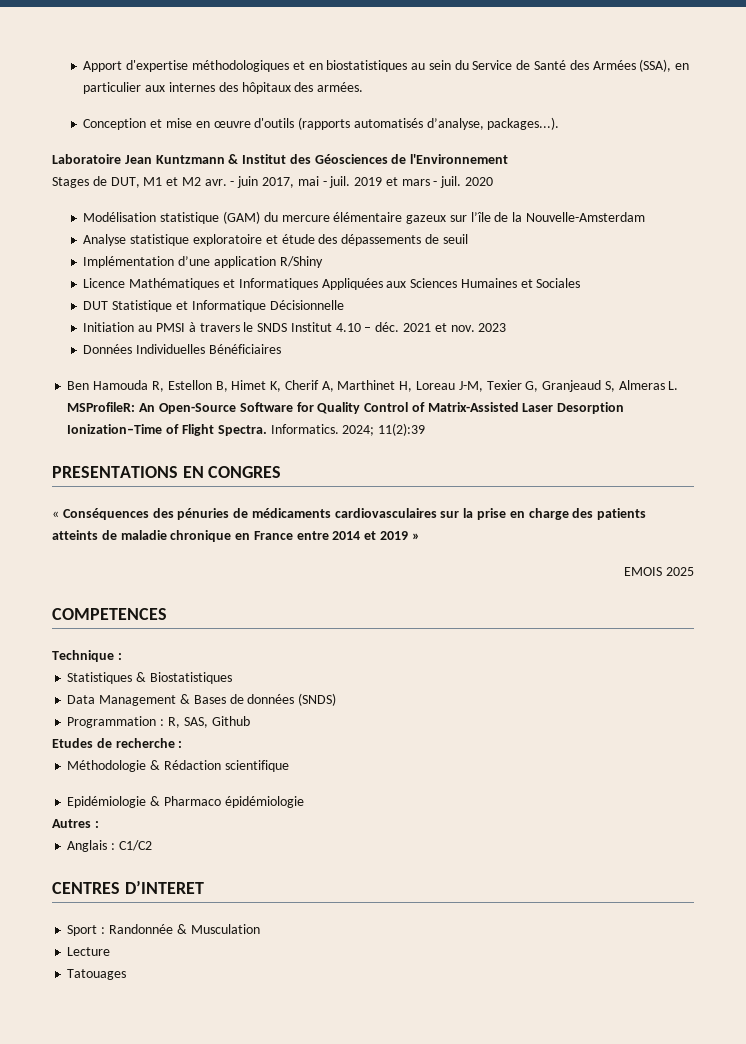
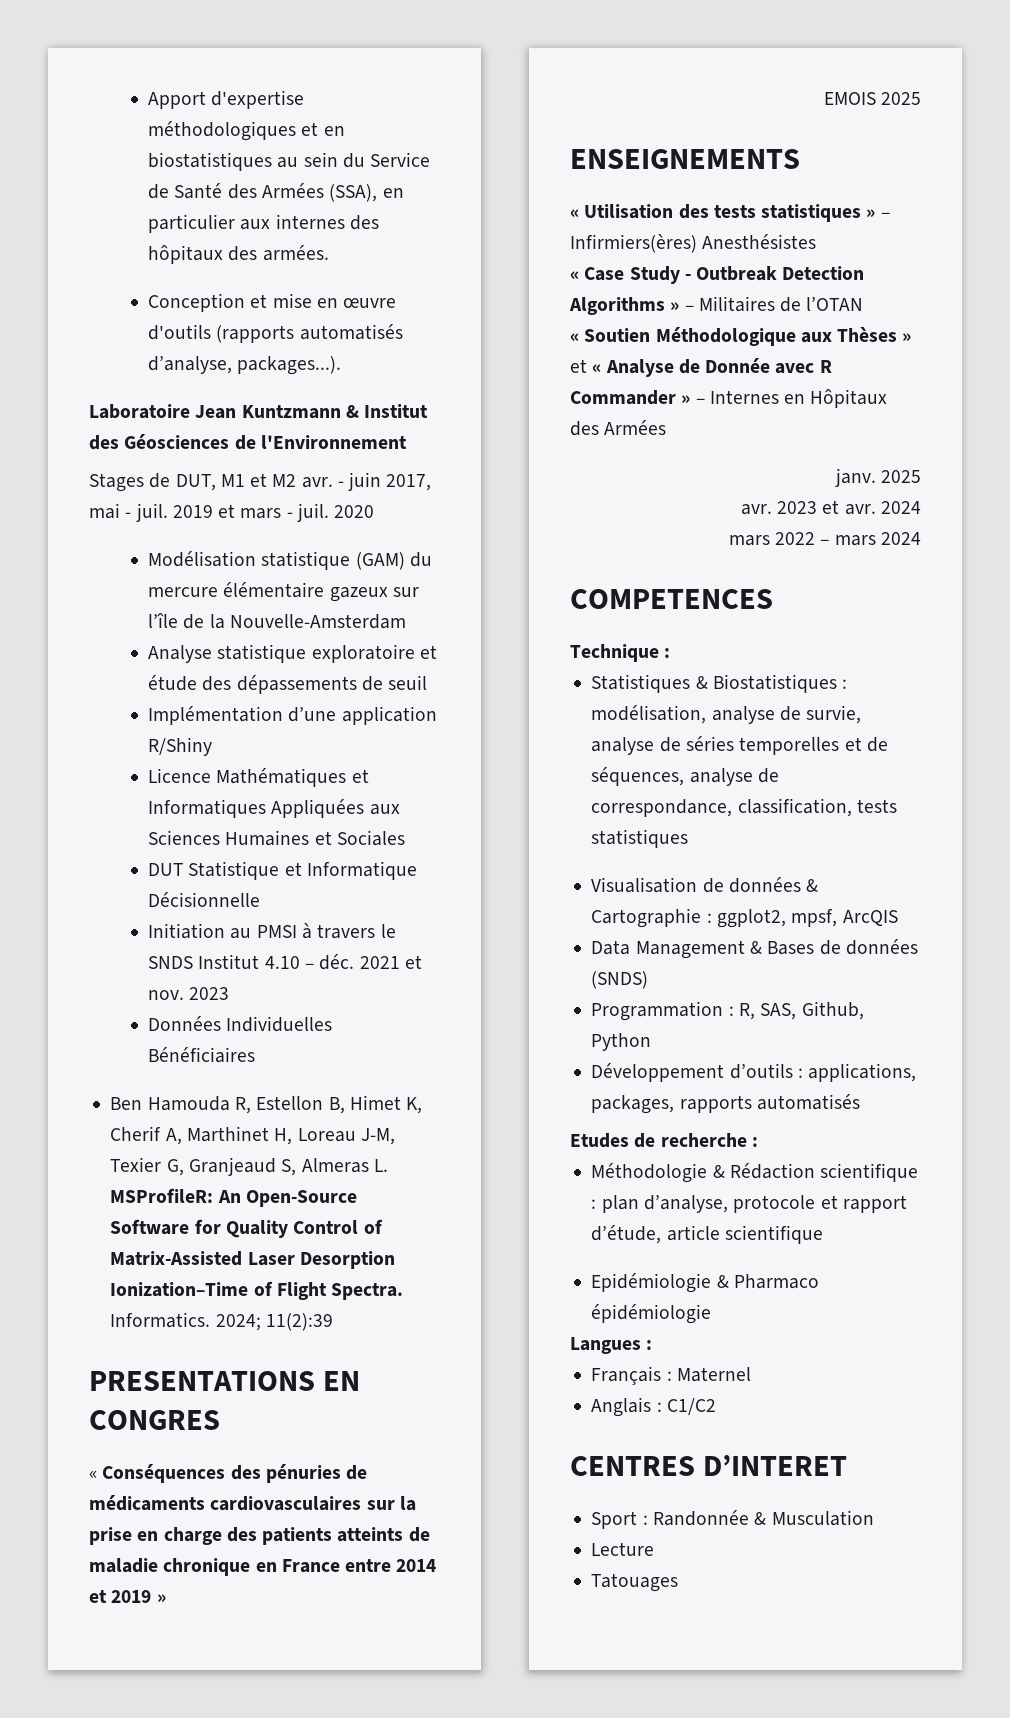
+ ENSEIGNEMENTS
+ « Utilisation des tests statistiques » – Infirmiers(ères) Anesthésistes
+ « Case Study - Outbreak Detection Algorithms » – Militaires de l’OTAN
+ « Soutien Méthodologique aux Thèses » et « Analyse de Donnée avec R Commander » – Internes en Hôpitaux des Armées
+ janv. 2025
+ avr. 2023 et avr. 2024
+ mars 2022 – mars 2024
- Statistiques & Biostatistiques
+ Statistiques & Biostatistiques : modélisation, analyse de survie, analyse de séries temporelles et de séquences, analyse de correspondance, classification, tests statistiques
+ Visualisation de données & Cartographie : ggplot2, mpsf, ArcQIS
- Programmation : R, SAS, Github
+ Programmation : R, SAS, Github, Python
+ Développement d’outils : applications, packages, rapports automatisés
- Méthodologie & Rédaction scientifique
+ Méthodologie & Rédaction scientifique : plan d’analyse, protocole et rapport d’étude, article scientifique
- Autres :
+ Langues :
+ Français : Maternel

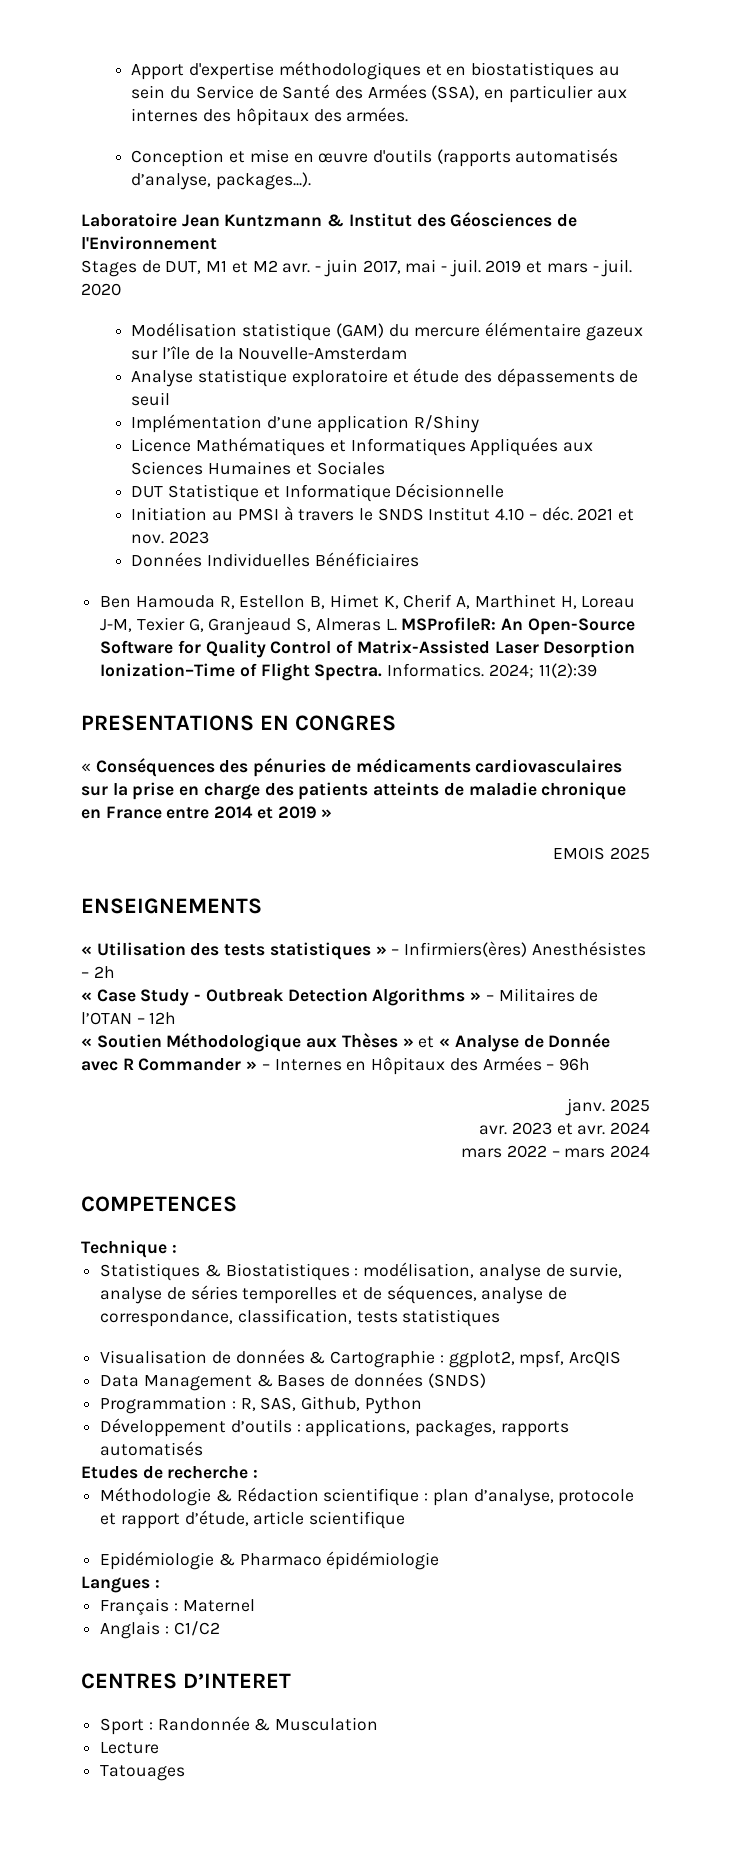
- « Utilisation des tests statistiques » – Infirmiers(ères) Anesthésistes
+ « Utilisation des tests statistiques » – Infirmiers(ères) Anesthésistes – 2h
- « Case Study - Outbreak Detection Algorithms » – Militaires de l’OTAN
+ « Case Study - Outbreak Detection Algorithms » – Militaires de l’OTAN – 12h
- « Soutien Méthodologique aux Thèses » et « Analyse de Donnée avec R Commander » – Internes en Hôpitaux des Armées
+ « Soutien Méthodologique aux Thèses » et « Analyse de Donnée avec R Commander » – Internes en Hôpitaux des Armées – 96h

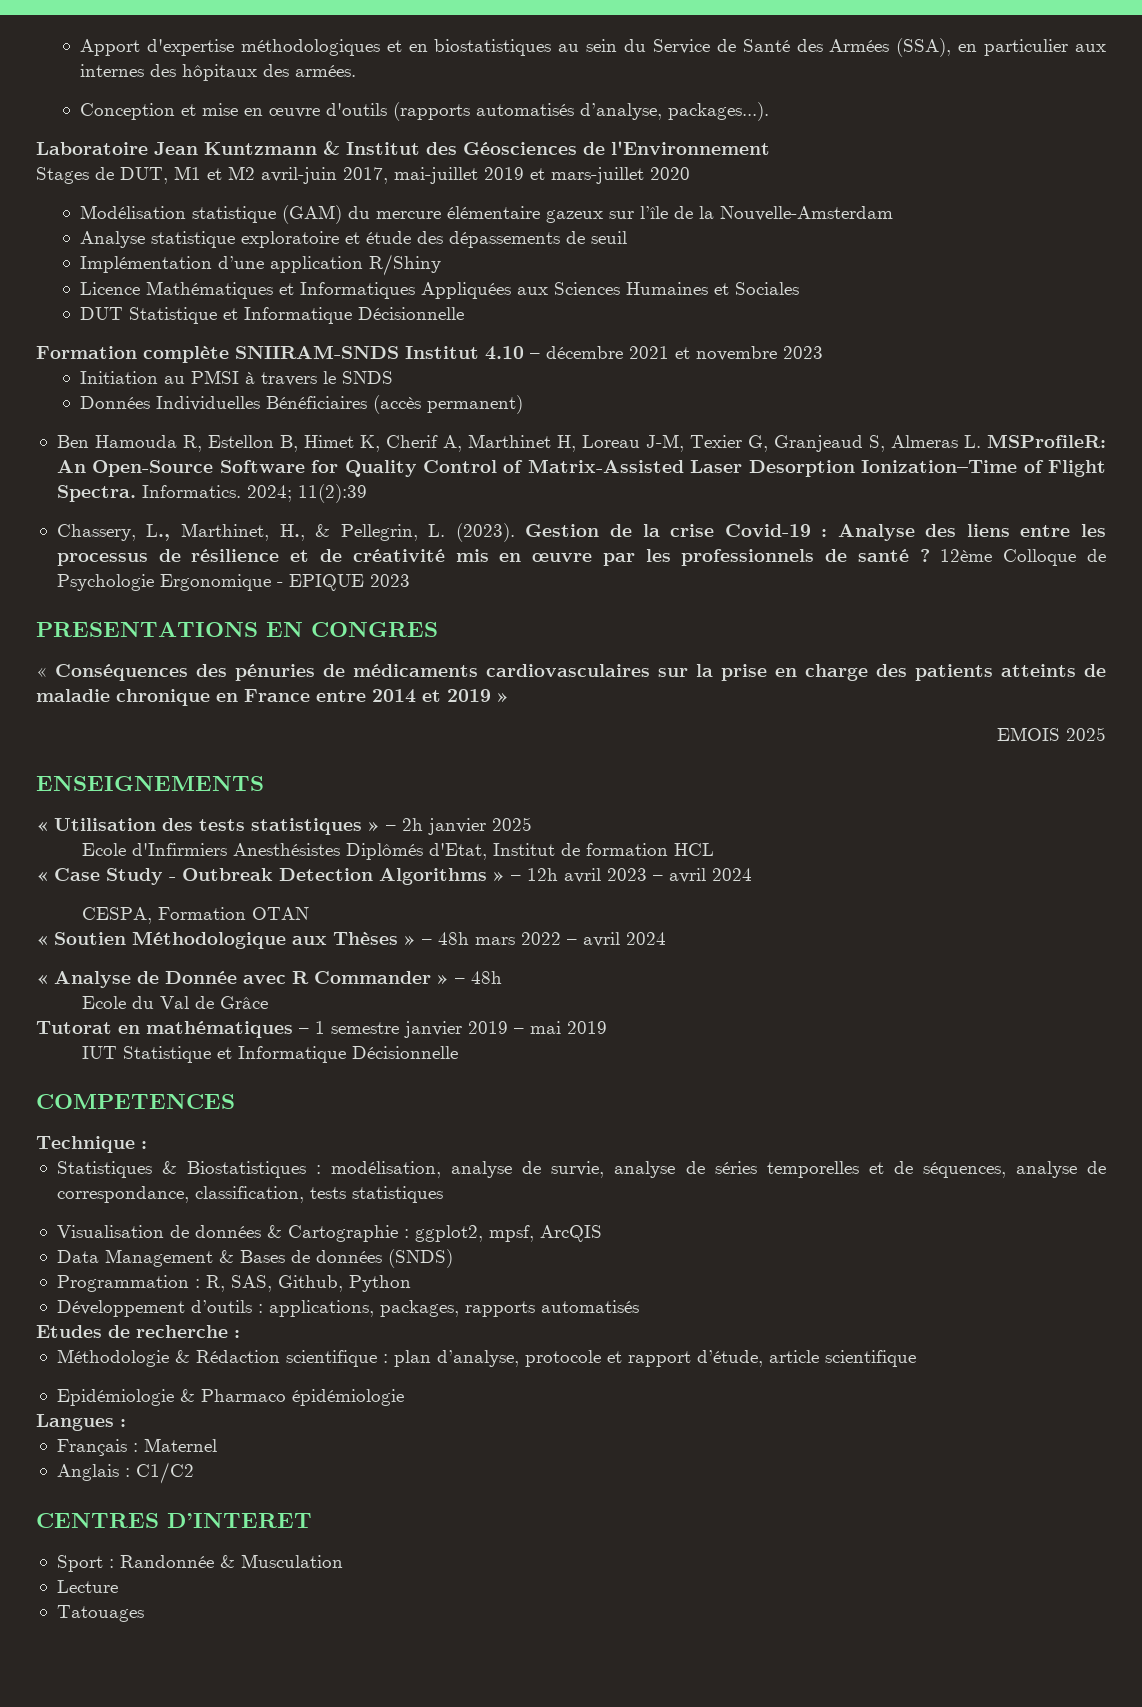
- Stages de DUT, M1 et M2 avr. - juin 2017, mai - juil. 2019 et mars - juil. 2020
+ Stages de DUT, M1 et M2 avril-juin 2017, mai-juillet 2019 et mars-juillet 2020
+ Formation complète SNIIRAM-SNDS Institut 4.10 – décembre 2021 et novembre 2023
- Initiation au PMSI à travers le SNDS Institut 4.10 – déc. 2021 et nov. 2023
+ Initiation au PMSI à travers le SNDS
- Données Individuelles Bénéficiaires
+ Données Individuelles Bénéficiaires (accès permanent)
+ Chassery, L., Marthinet, H., & Pellegrin, L. (2023). Gestion de la crise Covid-19 : Analyse des liens entre les processus de résilience et de créativité mis en œuvre par les professionnels de santé ? 12ème Colloque de Psychologie Ergonomique - EPIQUE 2023
- « Utilisation des tests statistiques » – Infirmiers(ères) Anesthésistes – 2h
+ « Utilisation des tests statistiques » – 2h janvier 2025
+ Ecole d'Infirmiers Anesthésistes Diplômés d'Etat, Institut de formation HCL
- « Case Study - Outbreak Detection Algorithms » – Militaires de l’OTAN – 12h
+ « Case Study - Outbreak Detection Algorithms » – 12h avril 2023 – avril 2024
+ CESPA, Formation OTAN
- « Soutien Méthodologique aux Thèses » et « Analyse de Donnée avec R Commander » – Internes en Hôpitaux des Armées – 96h
- janv. 2025
- avr. 2023 et avr. 2024
- mars 2022 – mars 2024
+ « Soutien Méthodologique aux Thèses » – 48h mars 2022 – avril 2024
+ « Analyse de Donnée avec R Commander » – 48h
+ Ecole du Val de Grâce
+ Tutorat en mathématiques – 1 semestre janvier 2019 – mai 2019
+ IUT Statistique et Informatique Décisionnelle

